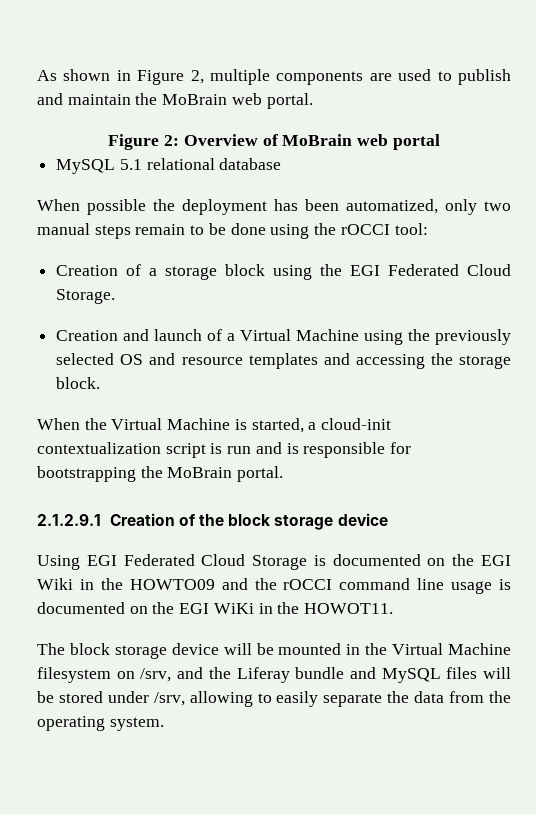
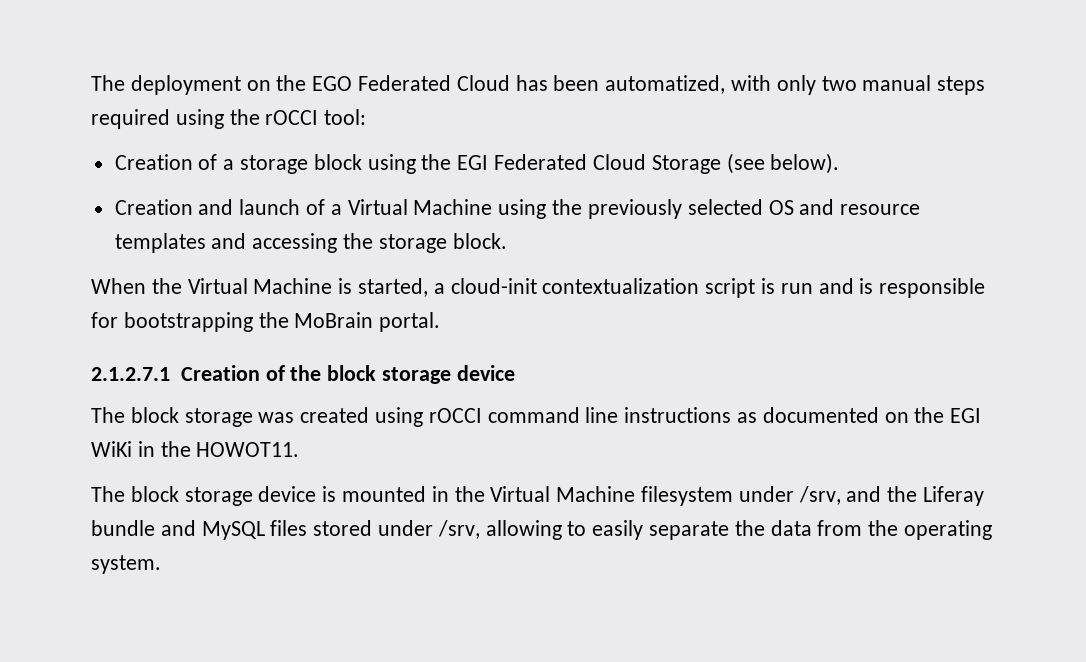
- As shown in Figure 2, multiple components are used to publish and maintain the MoBrain web portal.
- Figure 2: Overview of MoBrain web portal
- MySQL 5.1 relational database
- When possible the deployment has been automatized, only two manual steps remain to be done using the rOCCI tool:
+ The deployment on the EGO Federated Cloud has been automatized, with only two manual steps required using the rOCCI tool:
- Creation of a storage block using the EGI Federated Cloud Storage.
+ Creation of a storage block using the EGI Federated Cloud Storage (see below).
- 2.1.2.9.1 Creation of the block storage device
+ 2.1.2.7.1 Creation of the block storage device
- Using EGI Federated Cloud Storage is documented on the EGI Wiki in the HOWTO09 and the rOCCI command line usage is documented on the EGI WiKi in the HOWOT11.
+ The block storage was created using rOCCI command line instructions as documented on the EGI WiKi in the HOWOT11.
- The block storage device will be mounted in the Virtual Machine filesystem on /srv, and the Liferay bundle and MySQL files will be stored under /srv, allowing to easily separate the data from the operating system.
+ The block storage device is mounted in the Virtual Machine filesystem under /srv, and the Liferay bundle and MySQL files stored under /srv, allowing to easily separate the data from the operating system.

